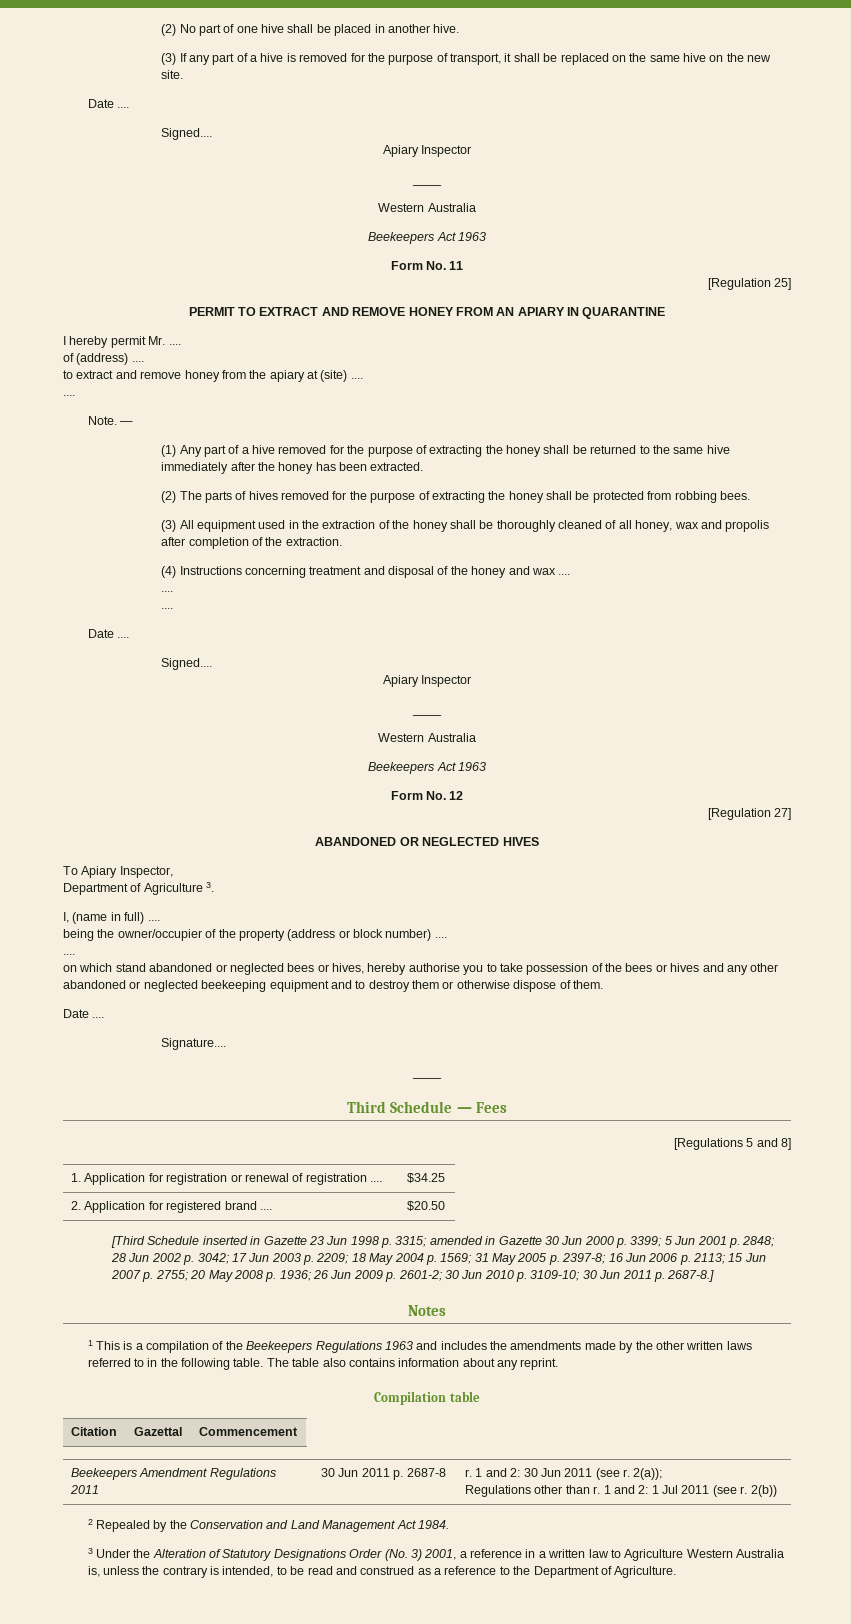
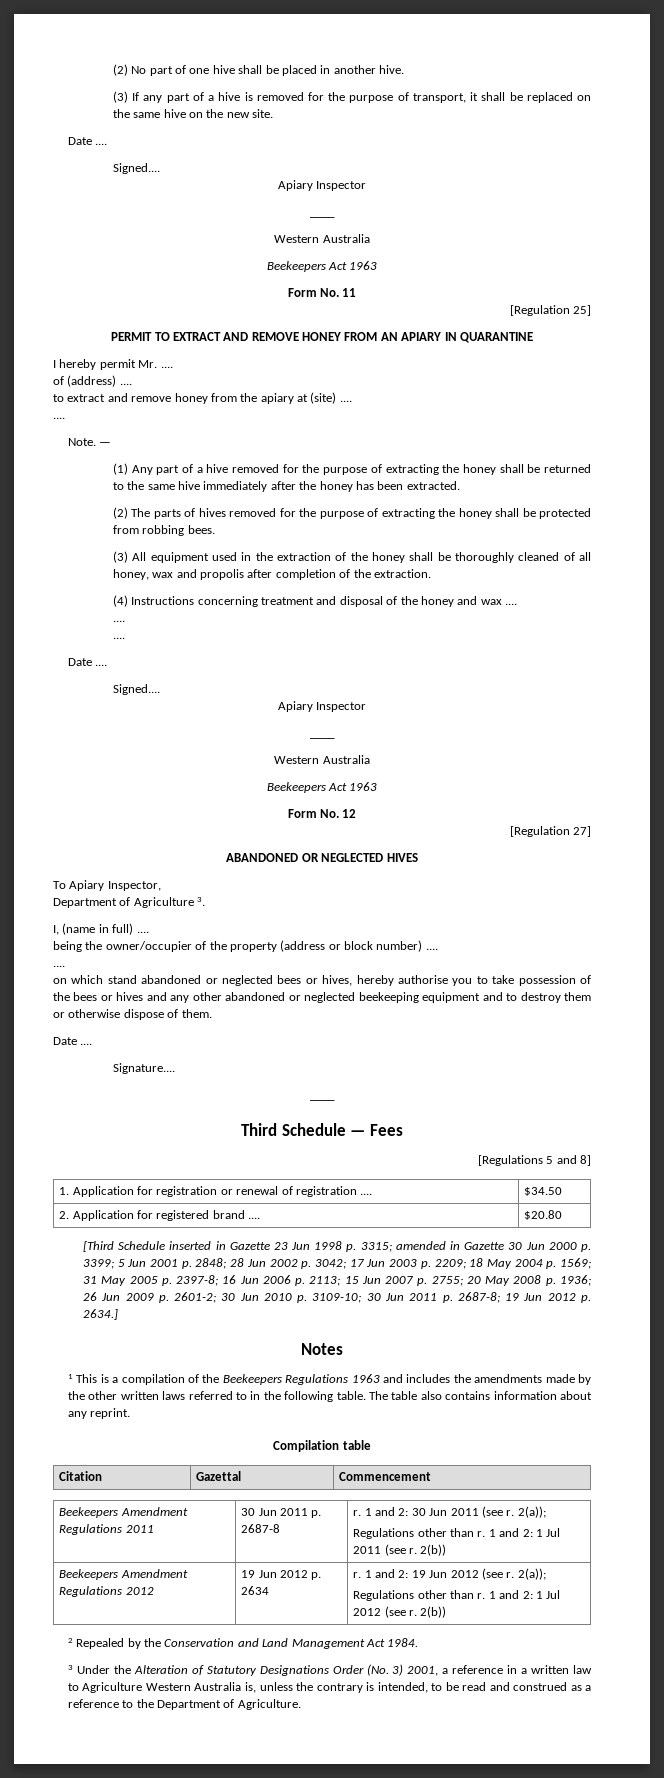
- 1. Application for registration or renewal of registration .... | $34.25
+ 1. Application for registration or renewal of registration .... | $34.50
- 2. Application for registered brand .... | $20.50
+ 2. Application for registered brand .... | $20.80
- 30 Jun 2011 p. 2687-8.]
+ 30 Jun 2011 p. 2687-8; 19 Jun 2012 p. 2634.]
+ Beekeepers Amendment Regulations 2012 | 19 Jun 2012 p. 2634 | r. 1 and 2: 19 Jun 2012 (see r. 2(a));
+ Regulations other than r. 1 and 2: 1 Jul 2012 (see r. 2(b))

